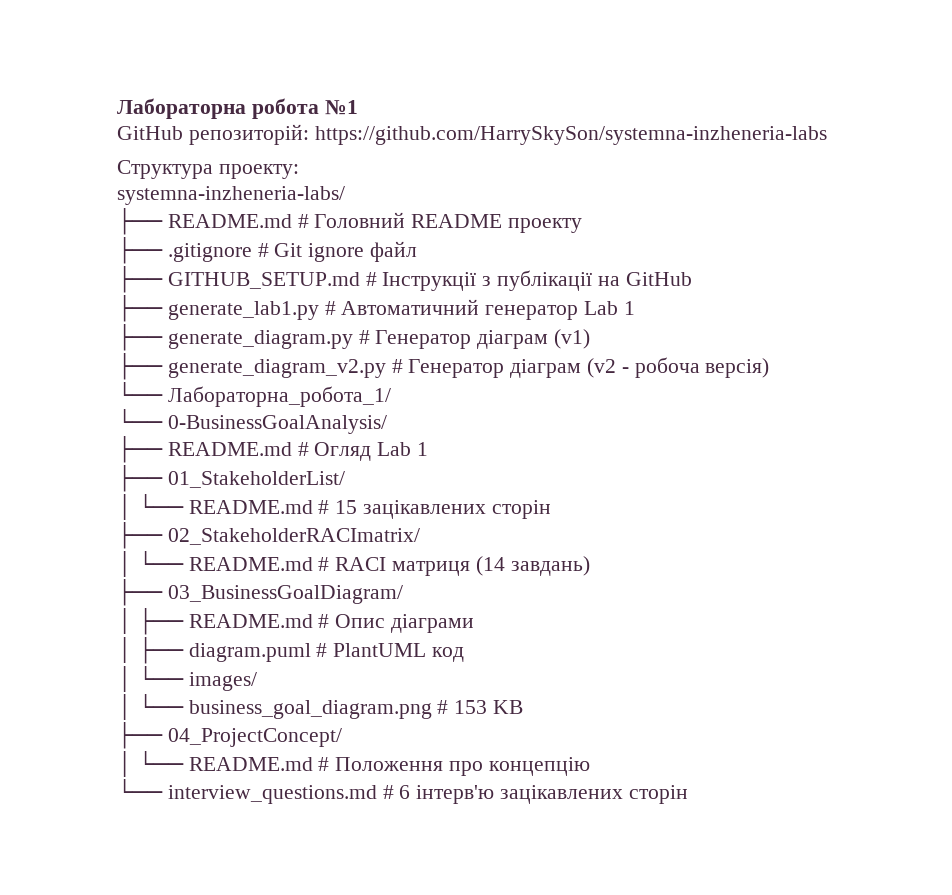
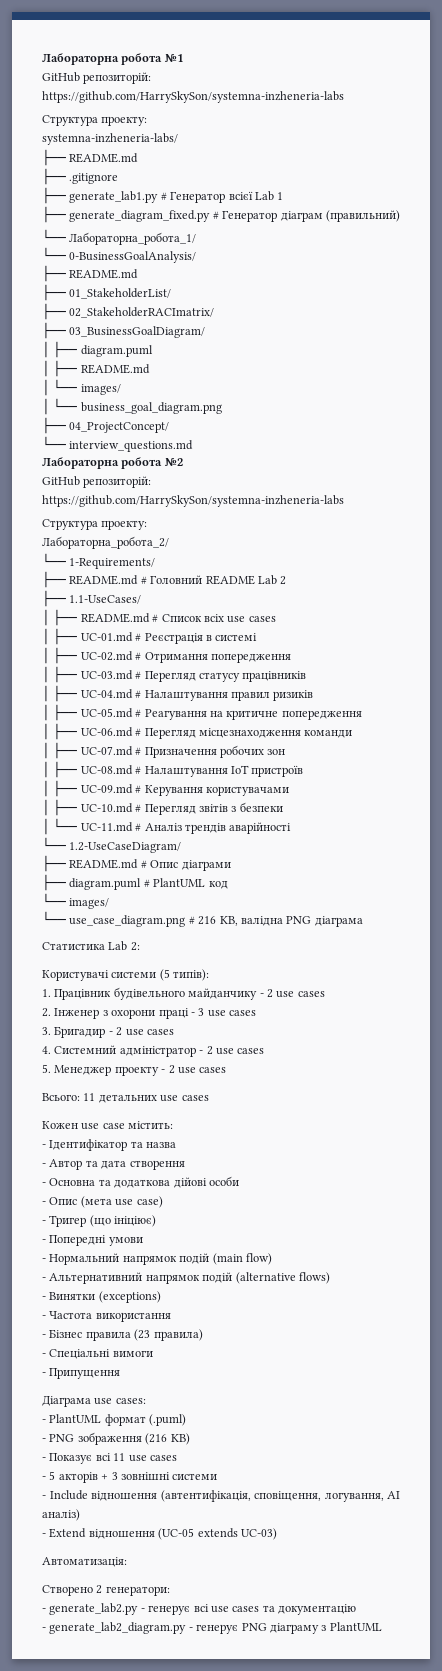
  systemna-inzheneria-labs/
- ├── README.md # Головний README проекту
- ├── .gitignore # Git ignore файл
- ├── GITHUB_SETUP.md # Інструкції з публікації на GitHub
+ ├── README.md
+ ├── .gitignore
- ├── generate_lab1.py # Автоматичний генератор Lab 1
- ├── generate_diagram.py # Генератор діаграм (v1)
- ├── generate_diagram_v2.py # Генератор діаграм (v2 - робоча версія)
+ ├── generate_lab1.py # Генератор всієї Lab 1
+ ├── generate_diagram_fixed.py # Генератор діаграм (правильний)
  └── 0-BusinessGoalAnalysis/
- ├── README.md # Огляд Lab 1
+ ├── README.md
  ├── 01_StakeholderList/
- │ └── README.md # 15 зацікавлених сторін
  ├── 02_StakeholderRACImatrix/
- │ └── README.md # RACI матриця (14 завдань)
  ├── 03_BusinessGoalDiagram/
- │ ├── README.md # Опис діаграми
- │ ├── diagram.puml # PlantUML код
+ │ ├── diagram.puml
+ │ ├── README.md
- │ └── business_goal_diagram.png # 153 KB
+ │ └── business_goal_diagram.png
- │ └── README.md # Положення про концепцію
- └── interview_questions.md # 6 інтерв'ю зацікавлених сторін
+ └── interview_questions.md
+ Лабораторна робота №2
+ GitHub репозиторій: https://github.com/HarrySkySon/systemna-inzheneria-labs
+ Структура проекту:
+ Лабораторна_робота_2/
+ └── 1-Requirements/
+ ├── README.md # Головний README Lab 2
+ ├── 1.1-UseCases/
+ │ ├── README.md # Список всіх use cases
+ │ ├── UC-01.md # Реєстрація в системі
+ │ ├── UC-02.md # Отримання попередження
+ │ ├── UC-03.md # Перегляд статусу працівників
+ │ ├── UC-04.md # Налаштування правил ризиків
+ │ ├── UC-05.md # Реагування на критичне попередження
+ │ ├── UC-06.md # Перегляд місцезнаходження команди
+ │ ├── UC-07.md # Призначення робочих зон
+ │ ├── UC-08.md # Налаштування IoT пристроїв
+ │ ├── UC-09.md # Керування користувачами
+ │ ├── UC-10.md # Перегляд звітів з безпеки
+ │ └── UC-11.md # Аналіз трендів аварійності
+ └── 1.2-UseCaseDiagram/
+ ├── README.md # Опис діаграми
+ ├── diagram.puml # PlantUML код
+ └── images/
+ └── use_case_diagram.png # 216 KB, валідна PNG діаграма
+ Статистика Lab 2:
+ Користувачі системи (5 типів):
+ 1. Працівник будівельного майданчику - 2 use cases
+ 2. Інженер з охорони праці - 3 use cases
+ 3. Бригадир - 2 use cases
+ 4. Системний адміністратор - 2 use cases
+ 5. Менеджер проекту - 2 use cases
+ Всього: 11 детальних use cases
+ Кожен use case містить:
+ - Ідентифікатор та назва
+ - Автор та дата створення
+ - Основна та додаткова дійові особи
+ - Опис (мета use case)
+ - Тригер (що ініціює)
+ - Попередні умови
+ - Нормальний напрямок подій (main flow)
+ - Альтернативний напрямок подій (alternative flows)
+ - Винятки (exceptions)
+ - Частота використання
+ - Бізнес правила (23 правила)
+ - Спеціальні вимоги
+ - Припущення
+ Діаграма use cases:
+ - PlantUML формат (.puml)
+ - PNG зображення (216 KB)
+ - Показує всі 11 use cases
+ - 5 акторів + 3 зовнішні системи
+ - Include відношення (автентифікація, сповіщення, логування, AI аналіз)
+ - Extend відношення (UC-05 extends UC-03)
+ Автоматизація:
+ Створено 2 генератори:
+ - generate_lab2.py - генерує всі use cases та документацію
+ - generate_lab2_diagram.py - генерує PNG діаграму з PlantUML

